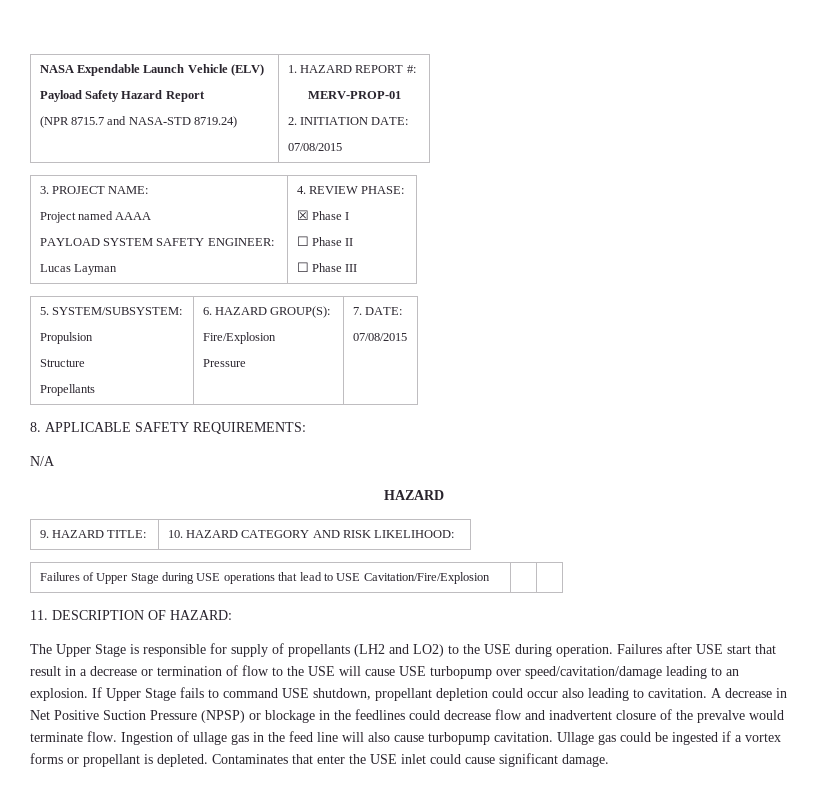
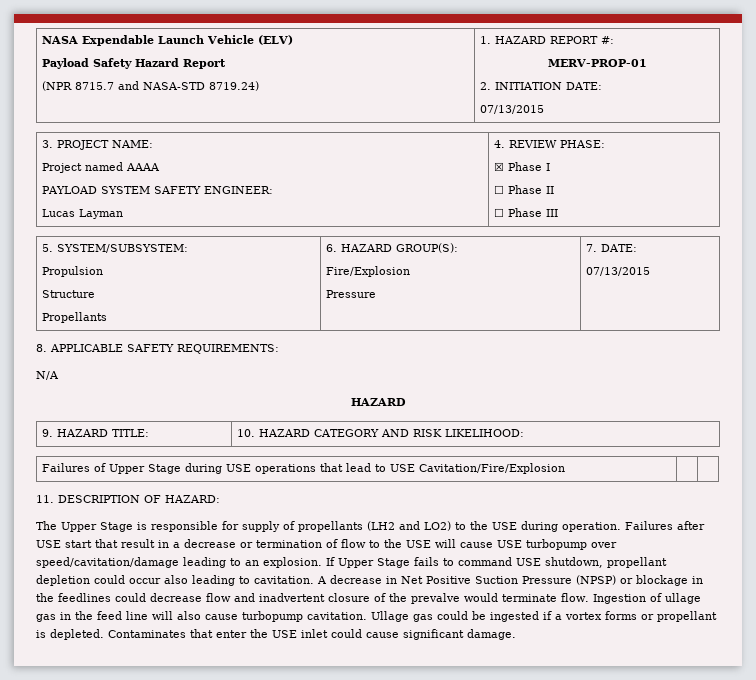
  NASA Expendable Launch Vehicle (ELV)
  Payload Safety Hazard Report
  (NPR 8715.7 and NASA-STD 8719.24) | 1. HAZARD REPORT #:
  MERV-PROP-01
  2. INITIATION DATE:
- 07/08/2015
+ 07/13/2015
  5. SYSTEM/SUBSYSTEM:
  Propulsion
  Structure
  Propellants | 6. HAZARD GROUP(S):
  Fire/Explosion
  Pressure | 7. DATE:
- 07/08/2015
+ 07/13/2015

